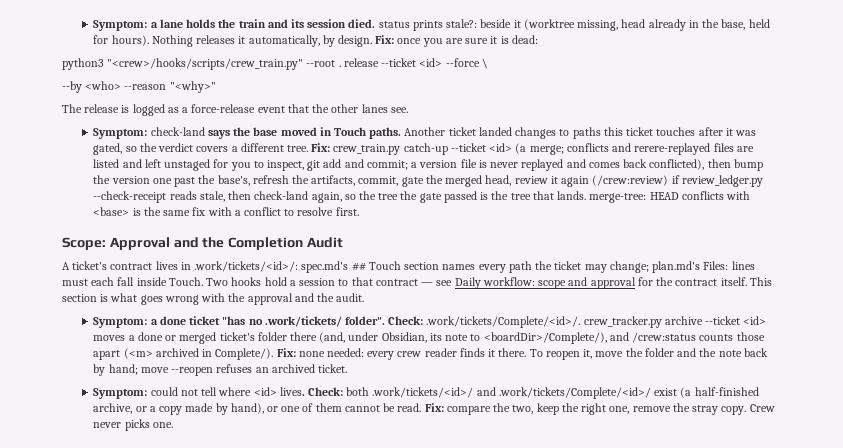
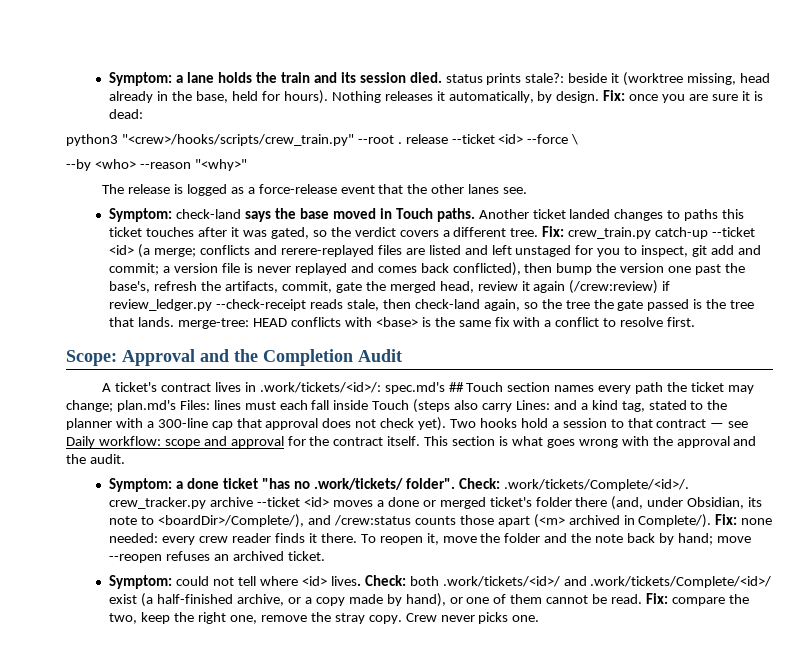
- A ticket's contract lives in .work/tickets/<id>/: spec.md's ## Touch section names every path the ticket may change; plan.md's Files: lines must each fall inside Touch.
+ A ticket's contract lives in .work/tickets/<id>/: spec.md's ## Touch section names every path the ticket may change; plan.md's Files: lines must each fall inside Touch (steps also carry Lines: and a kind tag, stated to the planner with a 300-line cap that approval does not check yet).

